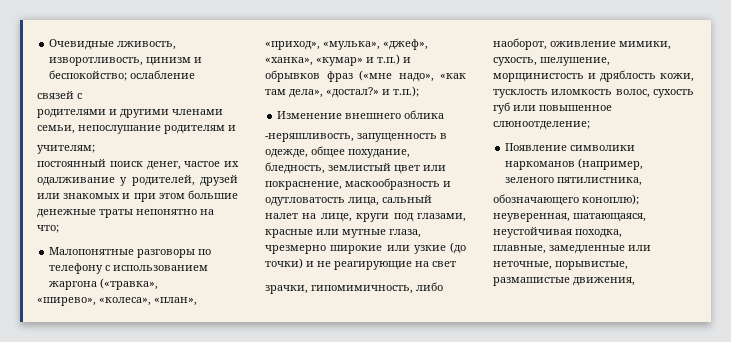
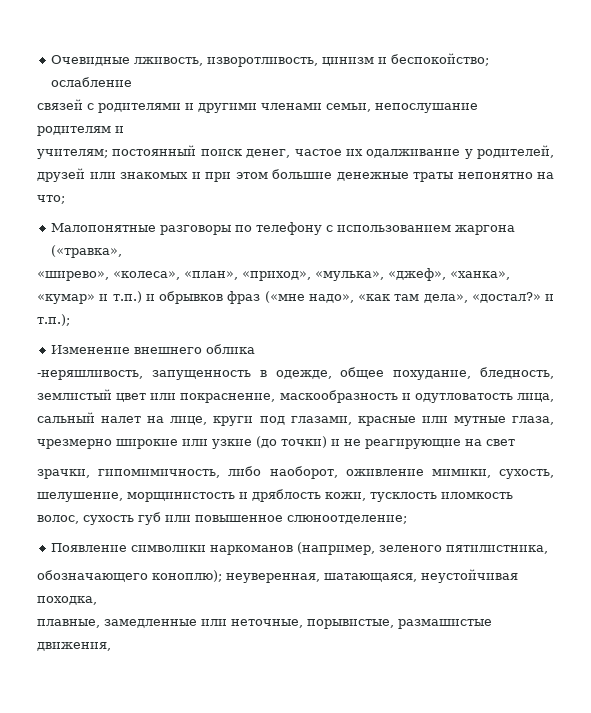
- связей с
- родителями и другими членами семьи, непослушание родителям и
+ связей с родителями и другими членами семьи, непослушание родителям и
- учителям;
- постоянный поиск денег, частое их одалживание у родителей, друзей или знакомых и при этом большие денежные траты непонятно на что;
+ учителям; постоянный поиск денег, частое их одалживание у родителей, друзей или знакомых и при этом большие денежные траты непонятно на что;

